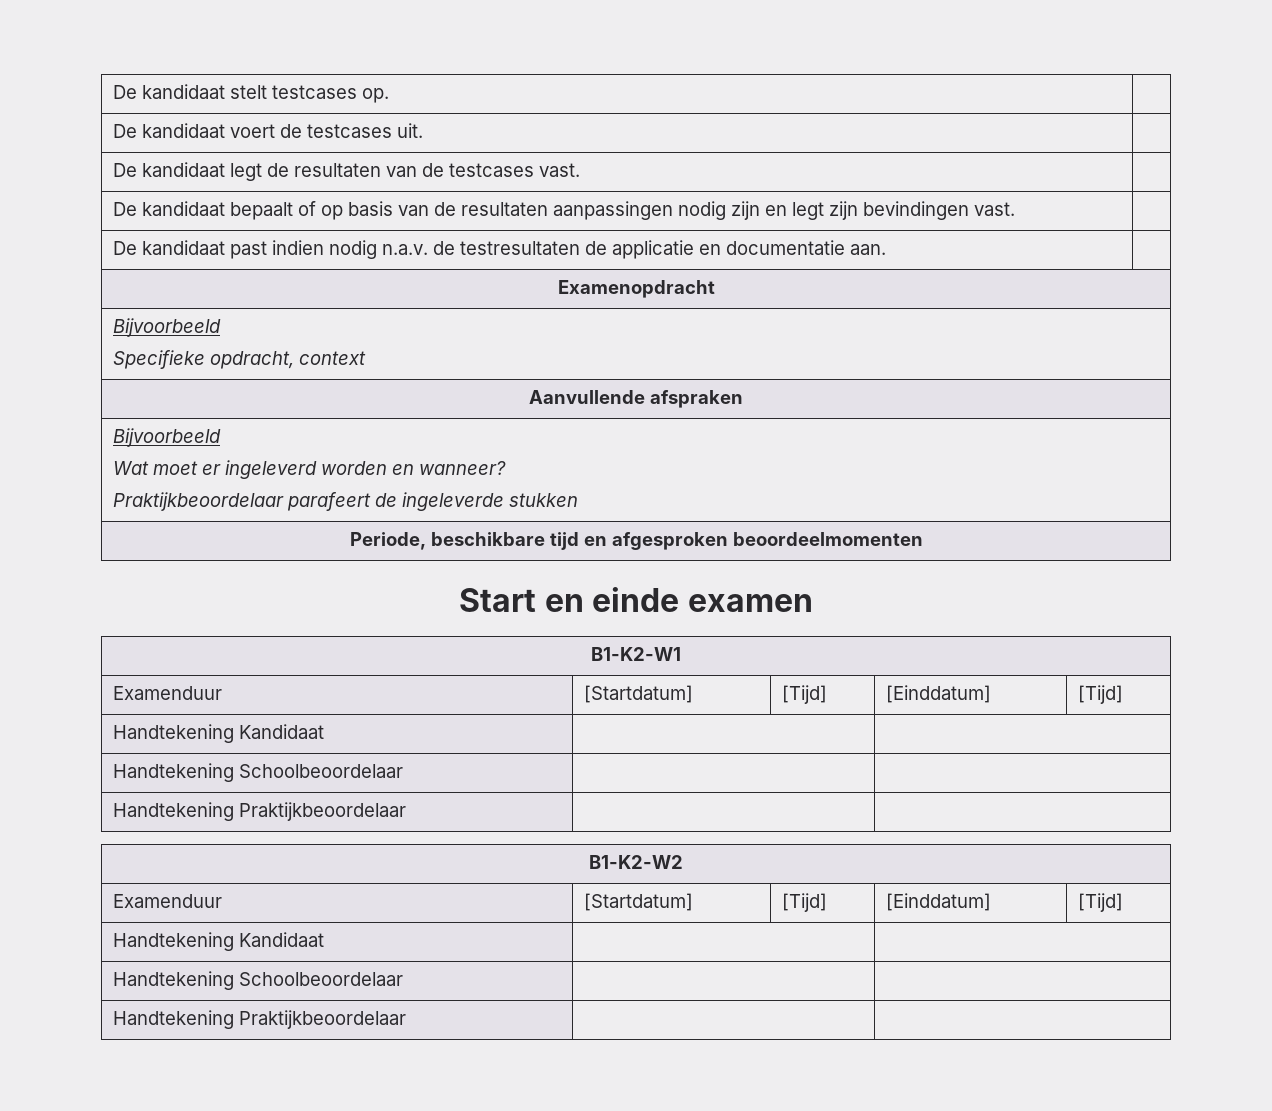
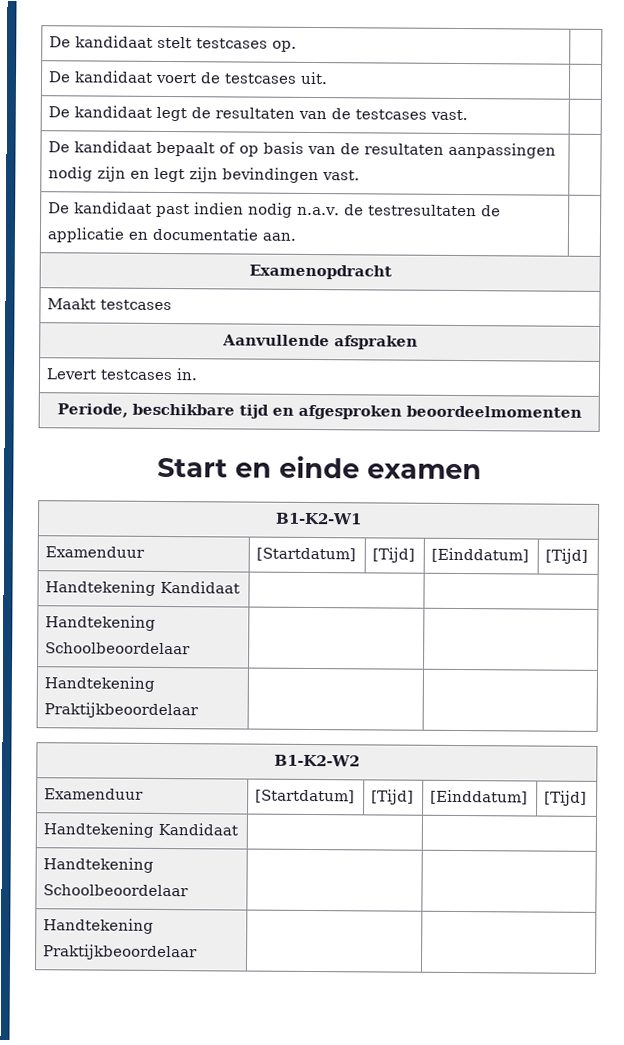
  Examenopdracht
- Bijvoorbeeld
- Specifieke opdracht, context
+ Maakt testcases
  Aanvullende afspraken
- Bijvoorbeeld
- Wat moet er ingeleverd worden en wanneer?
- Praktijkbeoordelaar parafeert de ingeleverde stukken
+ Levert testcases in.

